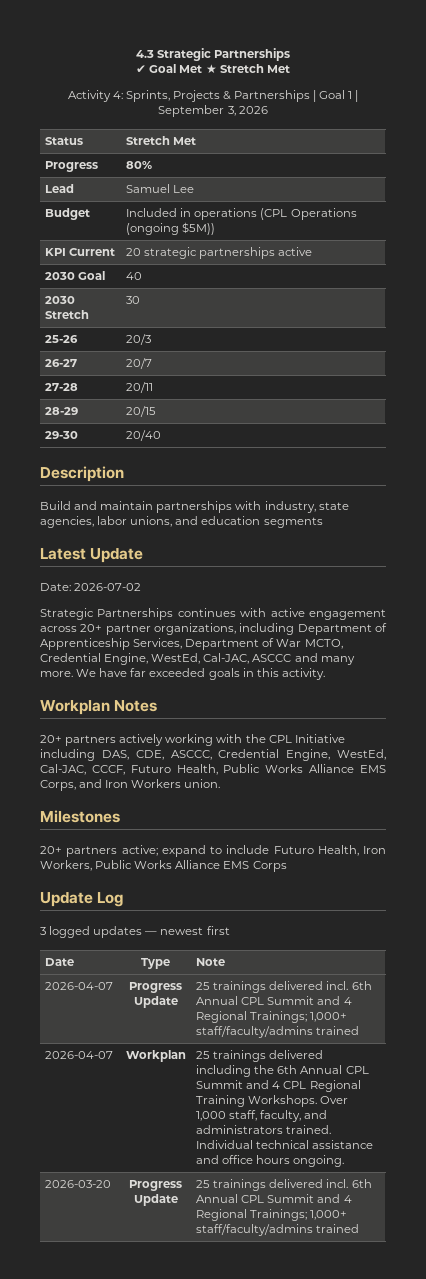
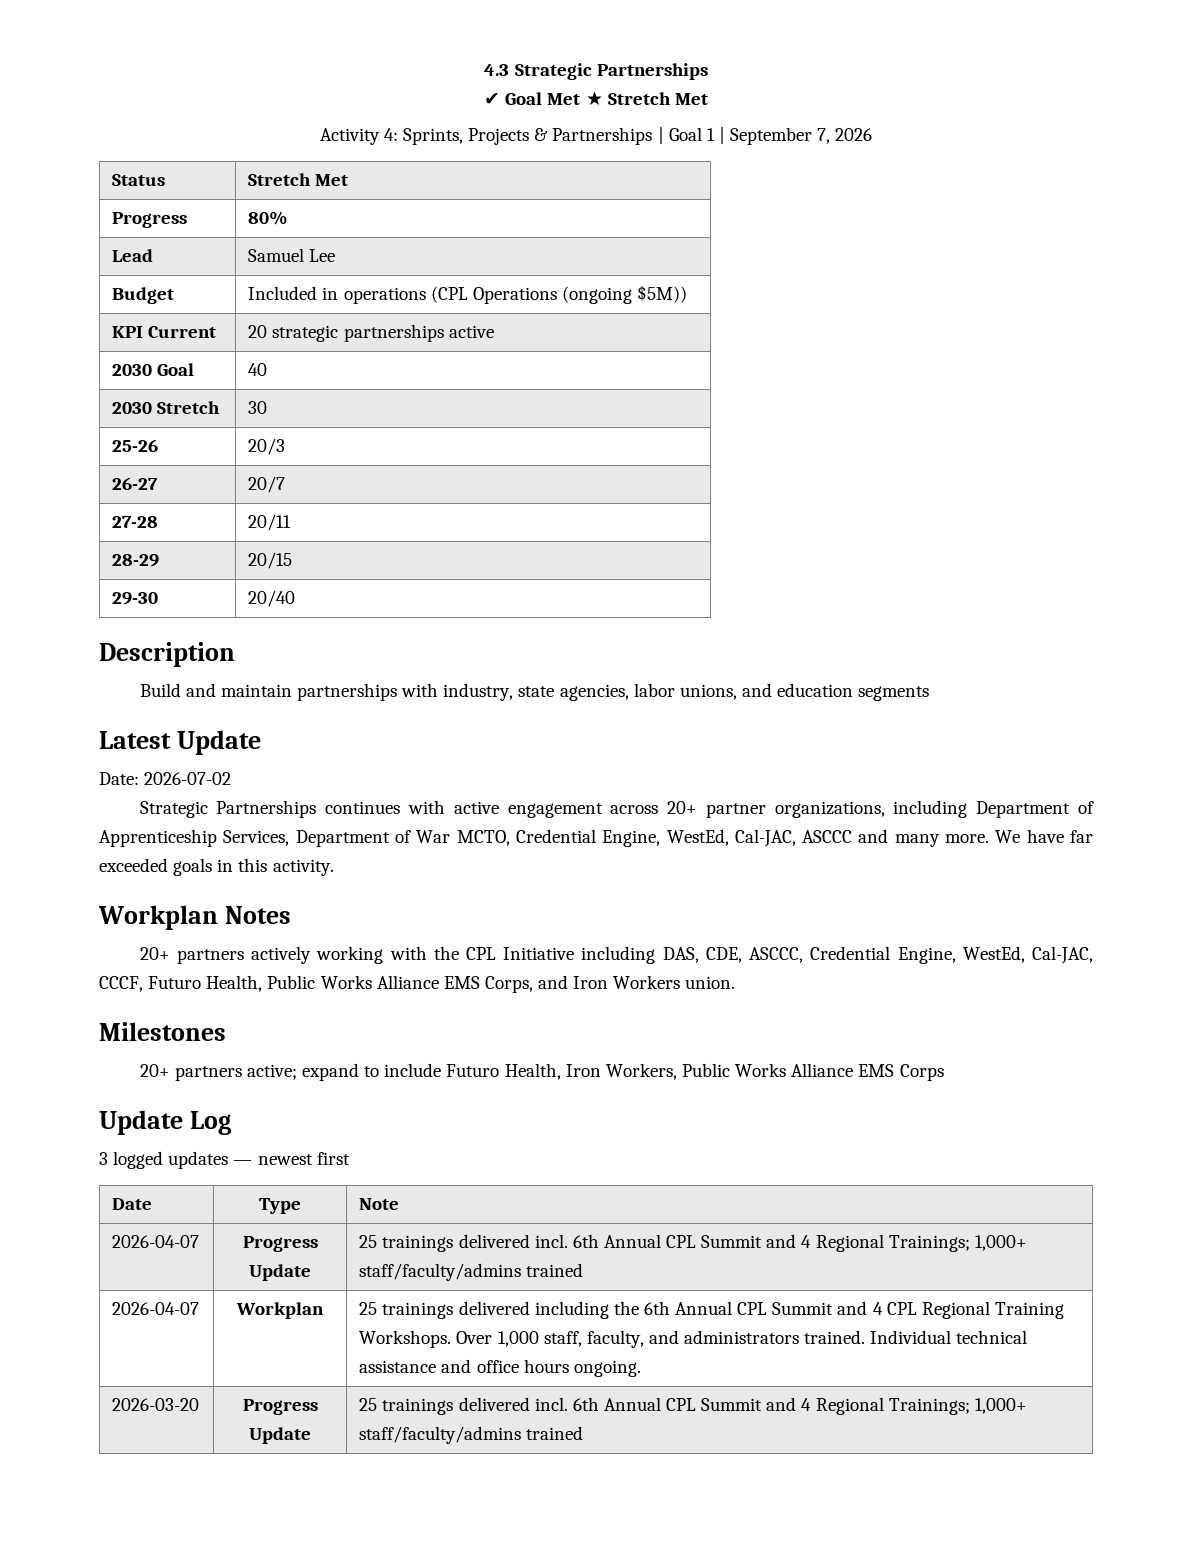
- Activity 4: Sprints, Projects & Partnerships | Goal 1 | September 3, 2026
+ Activity 4: Sprints, Projects & Partnerships | Goal 1 | September 7, 2026

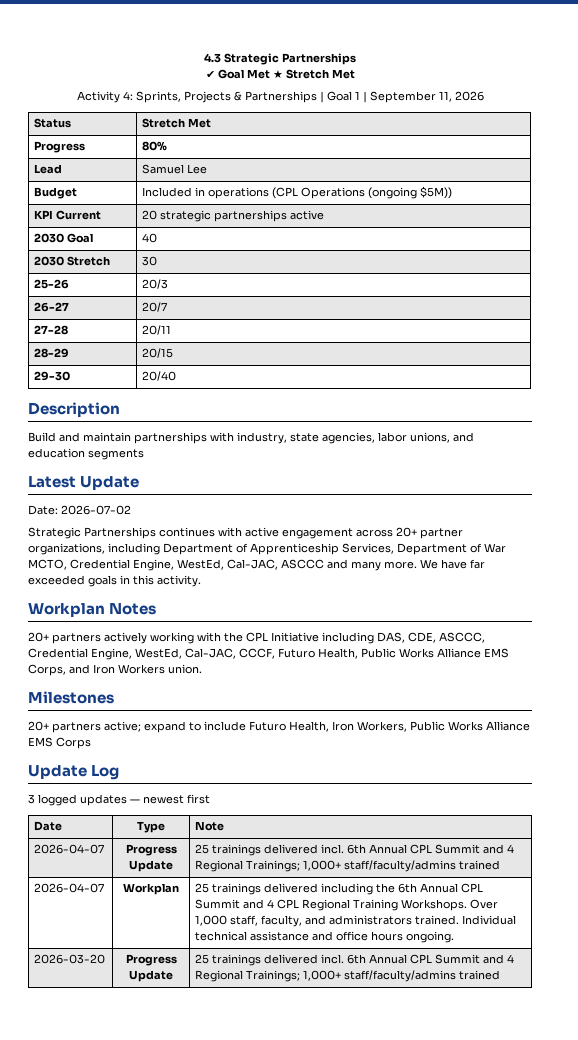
- Activity 4: Sprints, Projects & Partnerships | Goal 1 | September 7, 2026
+ Activity 4: Sprints, Projects & Partnerships | Goal 1 | September 11, 2026

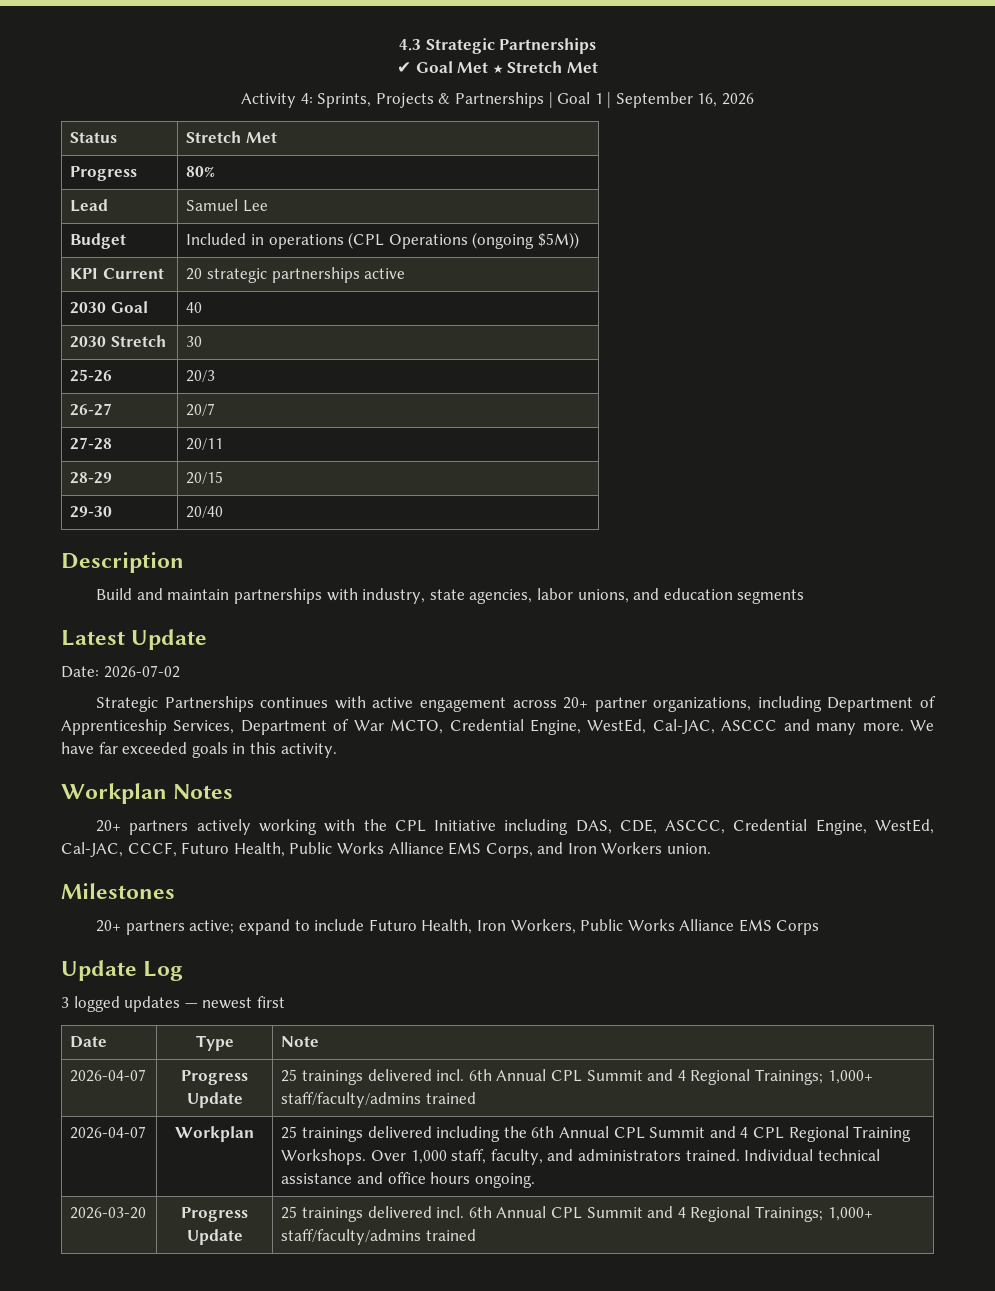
- Activity 4: Sprints, Projects & Partnerships | Goal 1 | September 11, 2026
+ Activity 4: Sprints, Projects & Partnerships | Goal 1 | September 16, 2026

